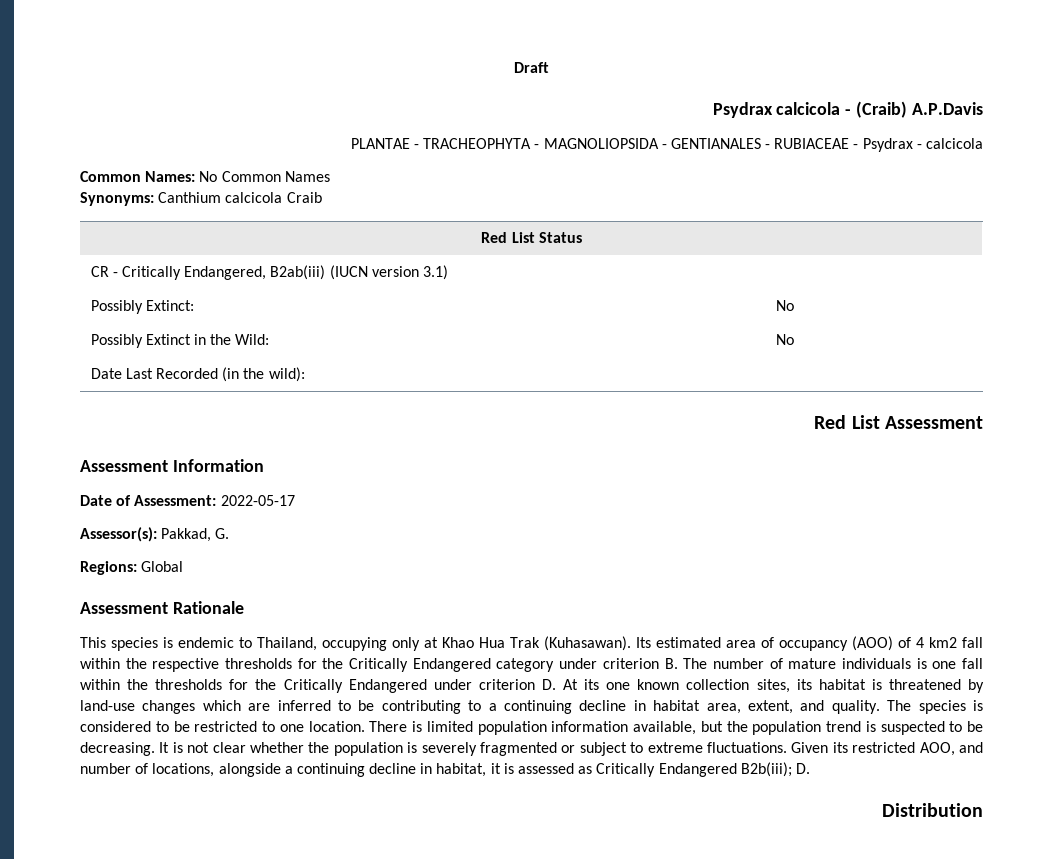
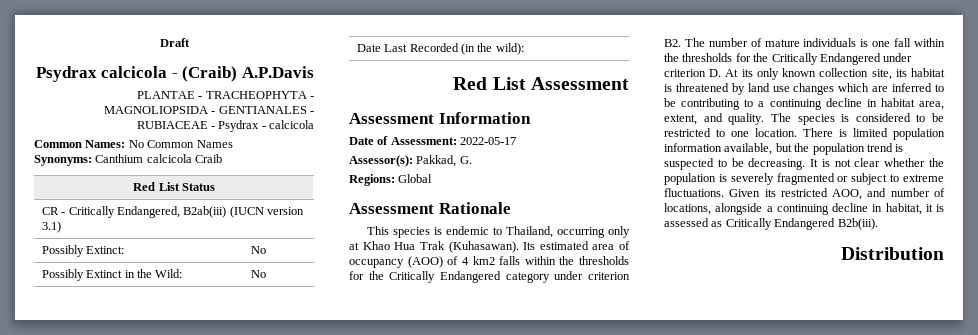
- This species is endemic to Thailand, occupying only at Khao Hua Trak (Kuhasawan).
+ This species is endemic to Thailand, occurring only at Khao Hua Trak (Kuhasawan).
- Its estimated area of occupancy (AOO) of 4 km2 fall within the respective thresholds for the Critically Endangered category under criterion B. The number of mature individuals is one fall within the thresholds for the Critically Endangered under criterion D. At its one known collection sites, its habitat is threatened by land-use changes which are inferred to be contributing to a continuing decline in habitat area, extent, and quality.
+ Its estimated area of occupancy (AOO) of 4 km2 falls within the thresholds for the Critically Endangered category under criterion B2. The number of mature individuals is one fall within the thresholds for the Critically Endangered under criterion D. At its only known collection site, its habitat is threatened by land use changes which are inferred to be contributing to a continuing decline in habitat area, extent, and quality.
- Given its restricted AOO, and number of locations, alongside a continuing decline in habitat, it is assessed as Critically Endangered B2b(iii); D.
+ Given its restricted AOO, and number of locations, alongside a continuing decline in habitat, it is assessed as Critically Endangered B2b(iii).

